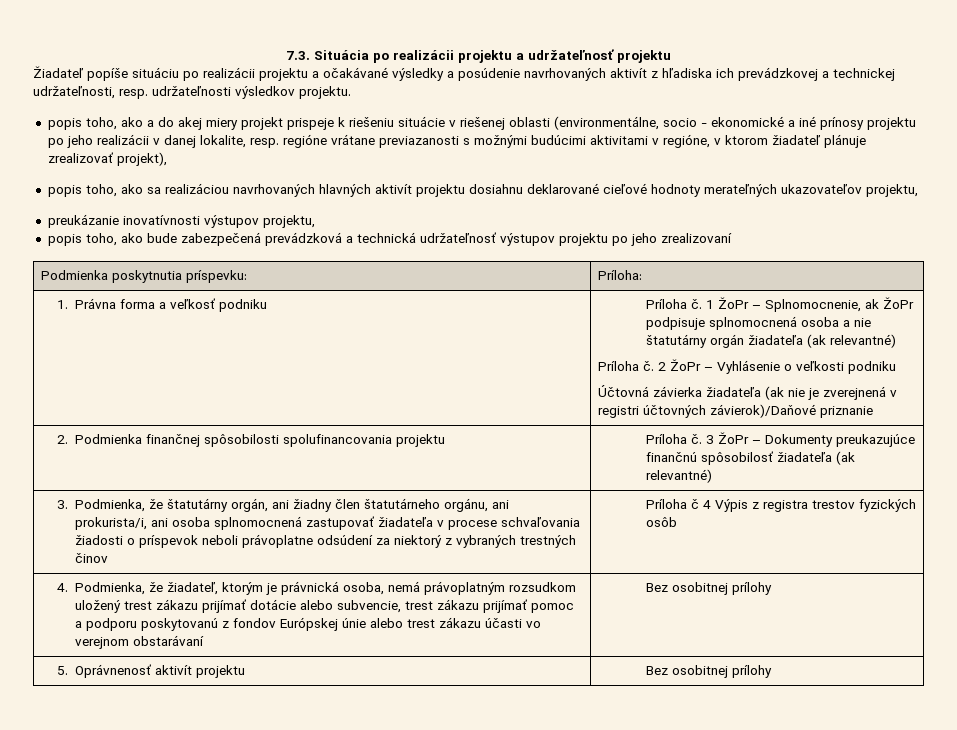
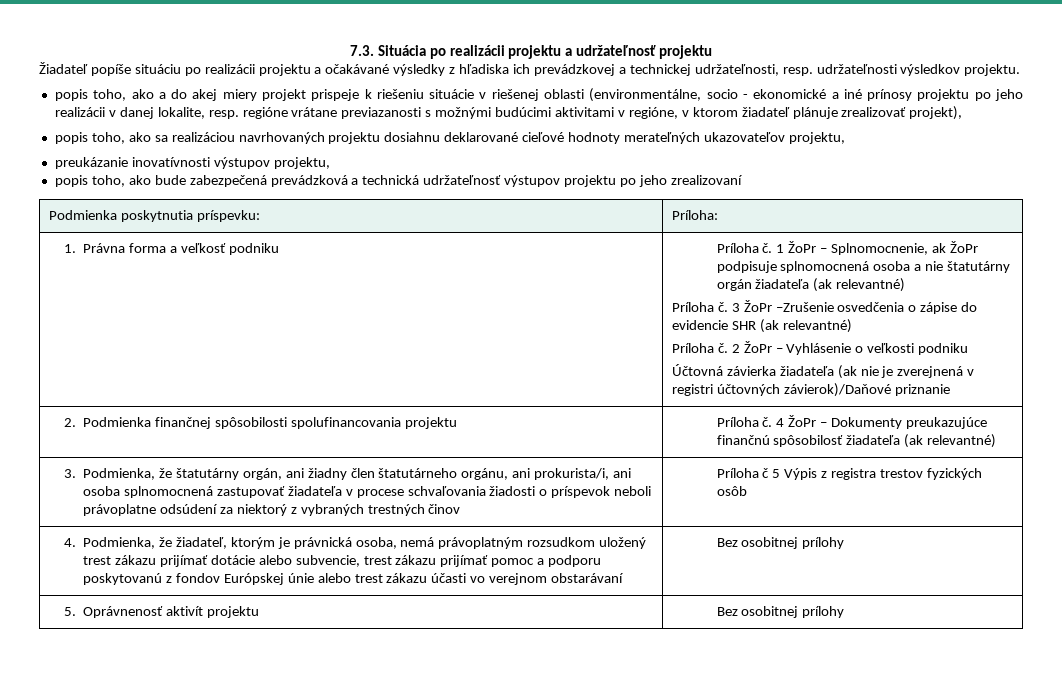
- Žiadateľ popíše situáciu po realizácii projektu a očakávané výsledky a posúdenie navrhovaných aktivít z hľadiska ich prevádzkovej a technickej udržateľnosti, resp. udržateľnosti výsledkov projektu.
+ Žiadateľ popíše situáciu po realizácii projektu a očakávané výsledky z hľadiska ich prevádzkovej a technickej udržateľnosti, resp. udržateľnosti výsledkov projektu.
- popis toho, ako sa realizáciou navrhovaných hlavných aktivít projektu dosiahnu deklarované cieľové hodnoty merateľných ukazovateľov projektu,
+ popis toho, ako sa realizáciou navrhovaných projektu dosiahnu deklarované cieľové hodnoty merateľných ukazovateľov projektu,
+ Príloha č. 3 ŽoPr –Zrušenie osvedčenia o zápise do evidencie SHR (ak relevantné)
- 2. Podmienka finančnej spôsobilosti spolufinancovania projektu | Príloha č. 3 ŽoPr – Dokumenty preukazujúce finančnú spôsobilosť žiadateľa (ak relevantné)
+ 2. Podmienka finančnej spôsobilosti spolufinancovania projektu | Príloha č. 4 ŽoPr – Dokumenty preukazujúce finančnú spôsobilosť žiadateľa (ak relevantné)
- Príloha č 4 Výpis z registra trestov fyzických osôb
+ Príloha č 5 Výpis z registra trestov fyzických osôb

